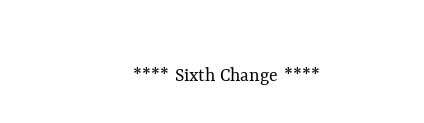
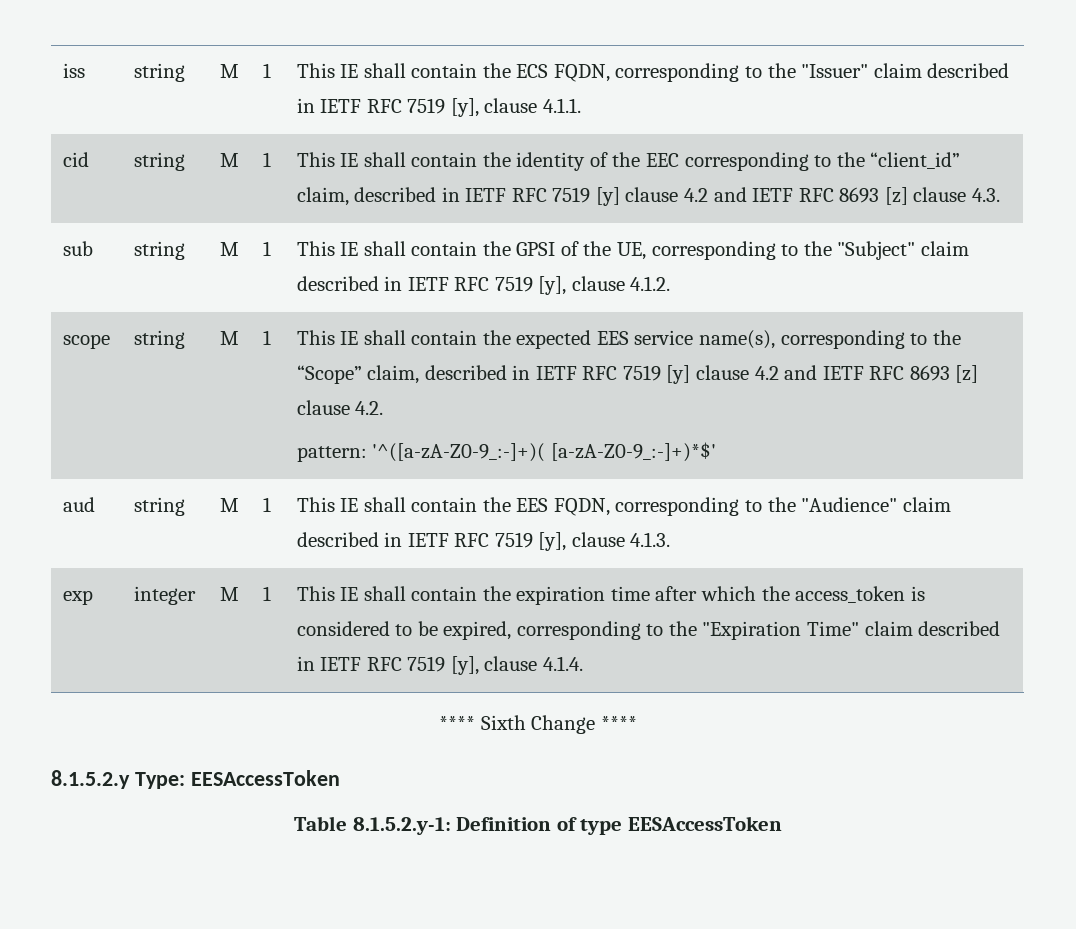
+ iss | string | M | 1 | This IE shall contain the ECS FQDN, corresponding to the "Issuer" claim described in IETF RFC 7519 [y], clause 4.1.1.
+ cid | string | M | 1 | This IE shall contain the identity of the EEC corresponding to the “client_id” claim, described in IETF RFC 7519 [y] clause 4.2 and IETF RFC 8693 [z] clause 4.3.
+ sub | string | M | 1 | This IE shall contain the GPSI of the UE, corresponding to the "Subject" claim described in IETF RFC 7519 [y], clause 4.1.2.
+ scope | string | M | 1 | This IE shall contain the expected EES service name(s), corresponding to the “Scope” claim, described in IETF RFC 7519 [y] clause 4.2 and IETF RFC 8693 [z] clause 4.2.
+ pattern: '^([a-zA-Z0-9_:-]+)( [a-zA-Z0-9_:-]+)*$'
+ aud | string | M | 1 | This IE shall contain the EES FQDN, corresponding to the "Audience" claim described in IETF RFC 7519 [y], clause 4.1.3.
+ exp | integer | M | 1 | This IE shall contain the expiration time after which the access_token is considered to be expired, corresponding to the "Expiration Time" claim described in IETF RFC 7519 [y], clause 4.1.4.
  **** Sixth Change ****
+ 8.1.5.2.y Type: EESAccessToken
+ Table 8.1.5.2.y-1: Definition of type EESAccessToken

